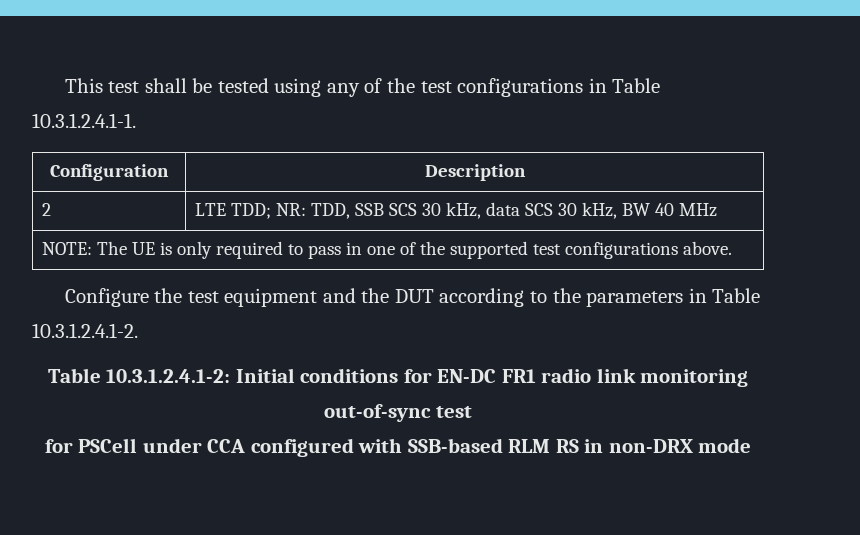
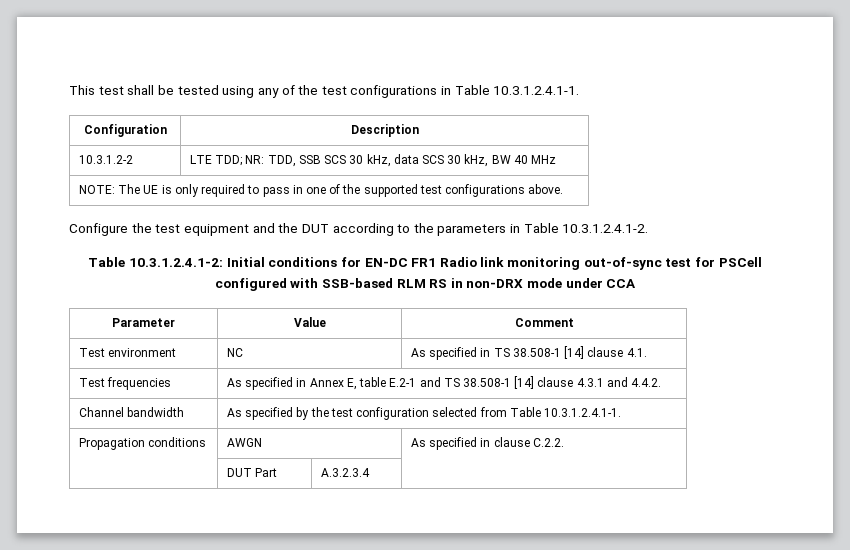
- 2 | LTE TDD; NR: TDD, SSB SCS 30 kHz, data SCS 30 kHz, BW 40 MHz
+ 10.3.1.2-2 | LTE TDD; NR: TDD, SSB SCS 30 kHz, data SCS 30 kHz, BW 40 MHz
- Table 10.3.1.2.4.1-2: Initial conditions for EN-DC FR1 radio link monitoring out-of-sync test
- for PSCell under CCA configured with SSB-based RLM RS in non-DRX mode
+ Table 10.3.1.2.4.1-2: Initial conditions for EN-DC FR1 Radio link monitoring out-of-sync test for PSCell configured with SSB-based RLM RS in non-DRX mode under CCA
+ Parameter | Value | Comment
+ Test environment | NC | As specified in TS 38.508-1 [14] clause 4.1.
+ Test frequencies | As specified in Annex E, table E.2-1 and TS 38.508-1 [14] clause 4.3.1 and 4.4.2.
+ Channel bandwidth | As specified by the test configuration selected from Table 10.3.1.2.4.1-1.
+ Propagation conditions | AWGN | As specified in clause C.2.2.
+ | DUT Part | A.3.2.3.4 |

